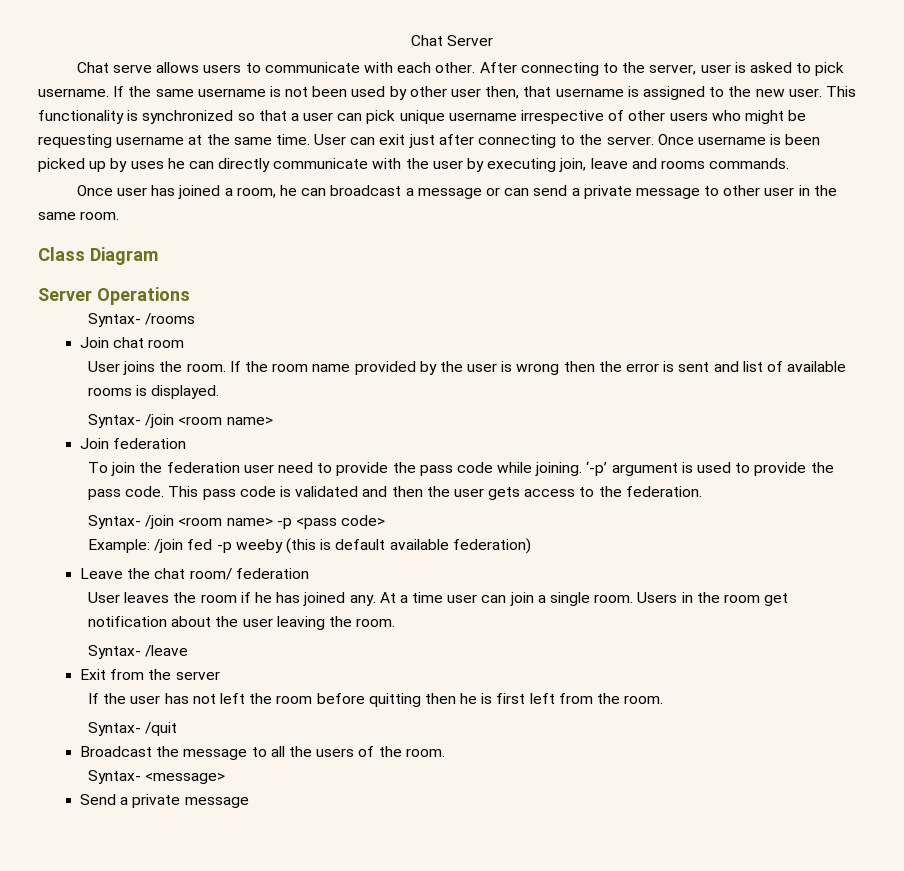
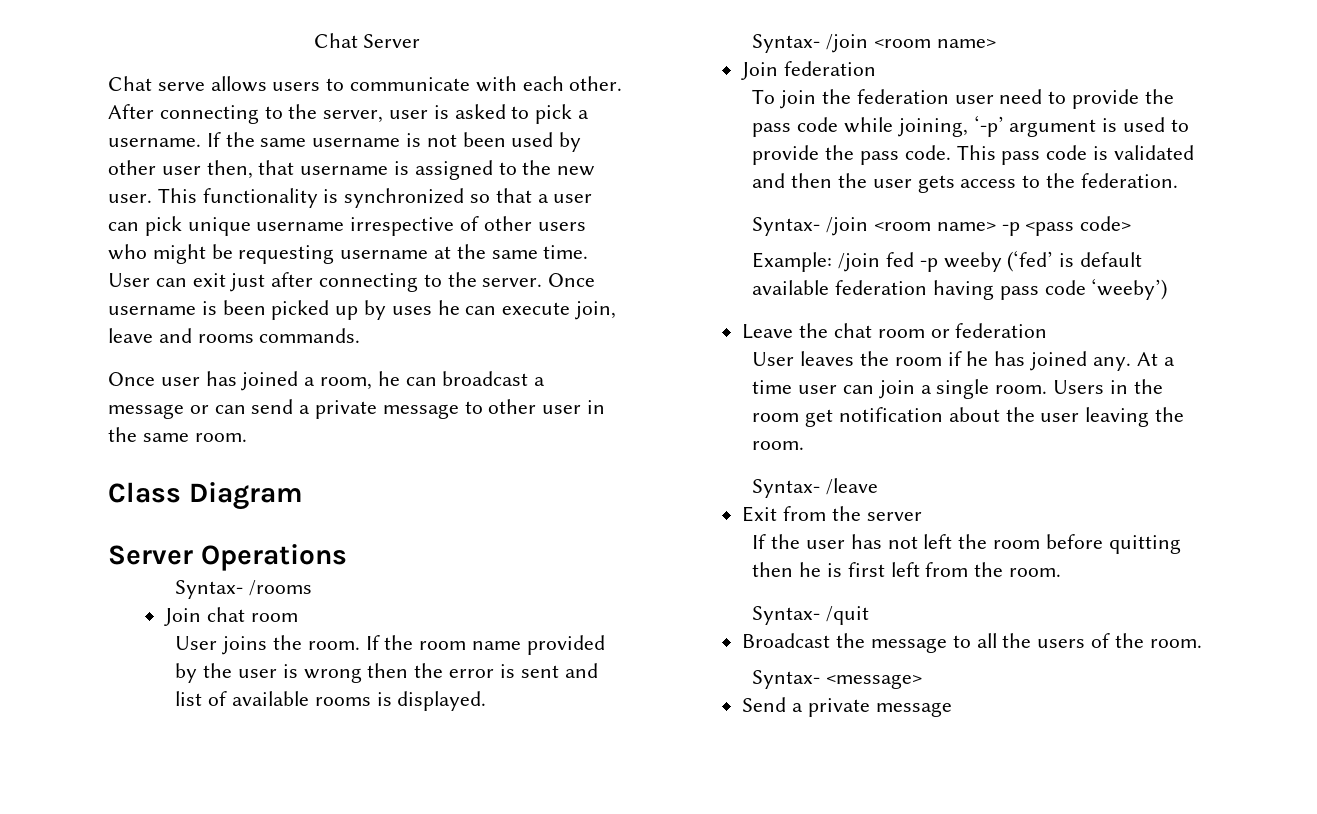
- After connecting to the server, user is asked to pick username.
+ After connecting to the server, user is asked to pick a username.
- Once username is been picked up by uses he can directly communicate with the user by executing join, leave and rooms commands.
+ Once username is been picked up by uses he can execute join, leave and rooms commands.
- To join the federation user need to provide the pass code while joining. ‘-p’ argument is used to provide the pass code.
+ To join the federation user need to provide the pass code while joining, ‘-p’ argument is used to provide the pass code.
- Example: /join fed -p weeby (this is default available federation)
+ Example: /join fed -p weeby (‘fed’ is default available federation having pass code ‘weeby’)
- Leave the chat room/ federation
+ Leave the chat room or federation

